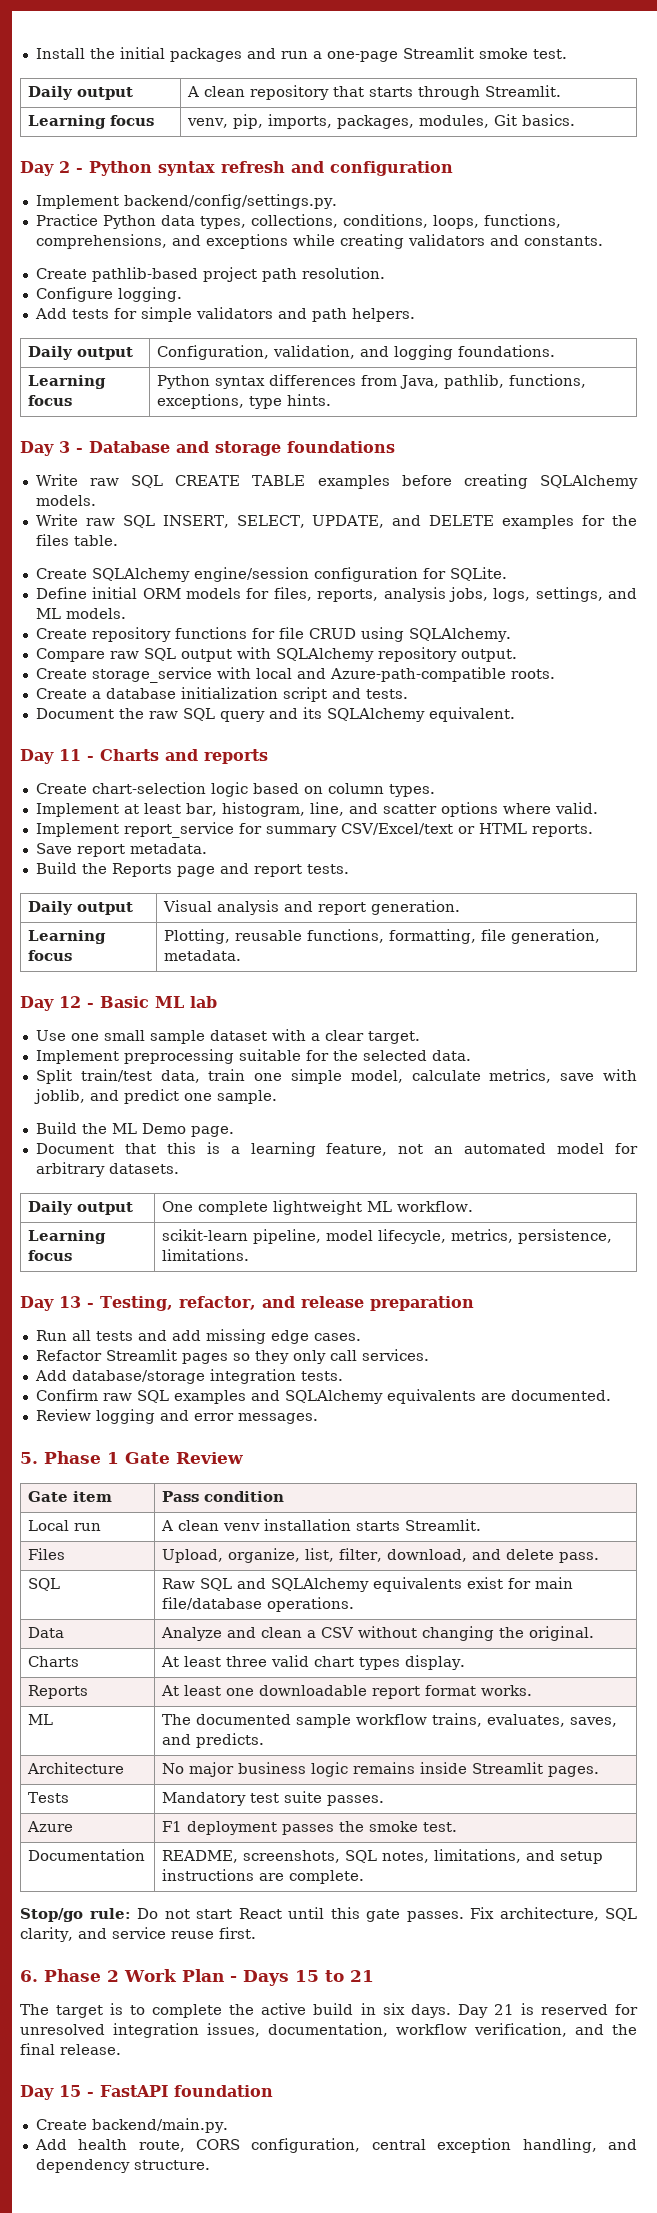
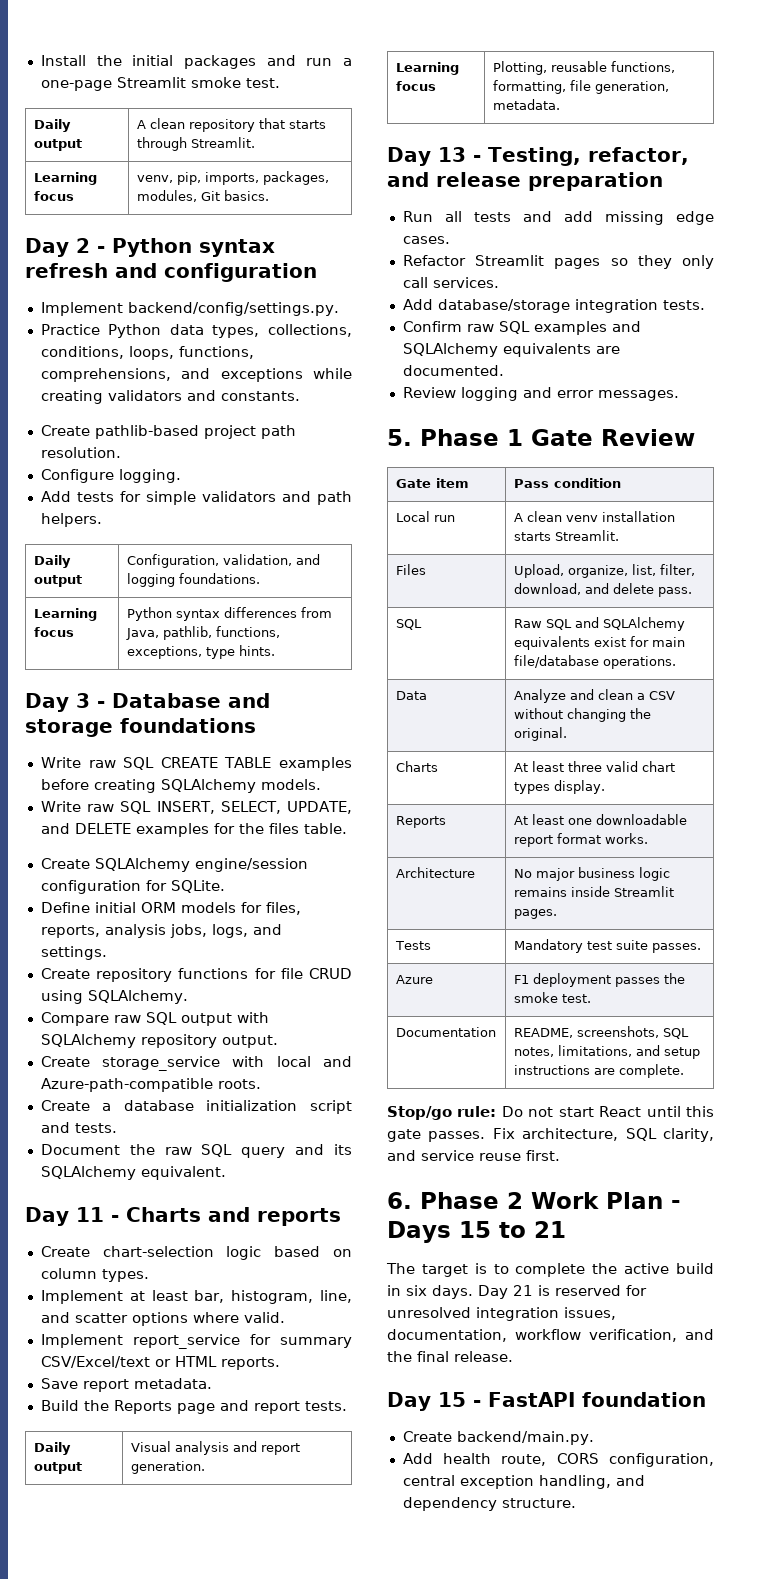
- Define initial ORM models for files, reports, analysis jobs, logs, settings, and ML models.
+ Define initial ORM models for files, reports, analysis jobs, logs, and settings.
- Day 12 - Basic ML lab
- Use one small sample dataset with a clear target.
- Implement preprocessing suitable for the selected data.
- Split train/test data, train one simple model, calculate metrics, save with joblib, and predict one sample.
- Build the ML Demo page.
- Document that this is a learning feature, not an automated model for arbitrary datasets.
- Daily output | One complete lightweight ML workflow.
- Learning focus | scikit-learn pipeline, model lifecycle, metrics, persistence, limitations.
- ML | The documented sample workflow trains, evaluates, saves, and predicts.

